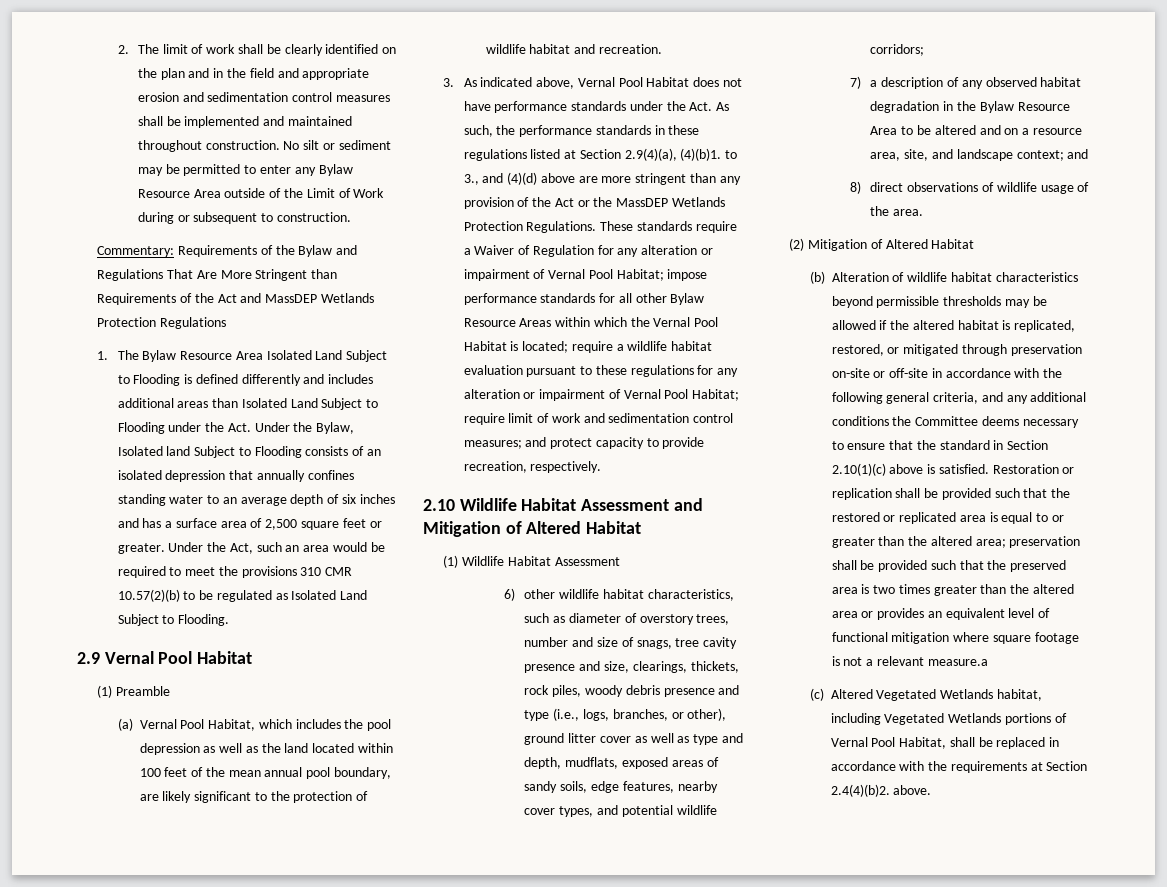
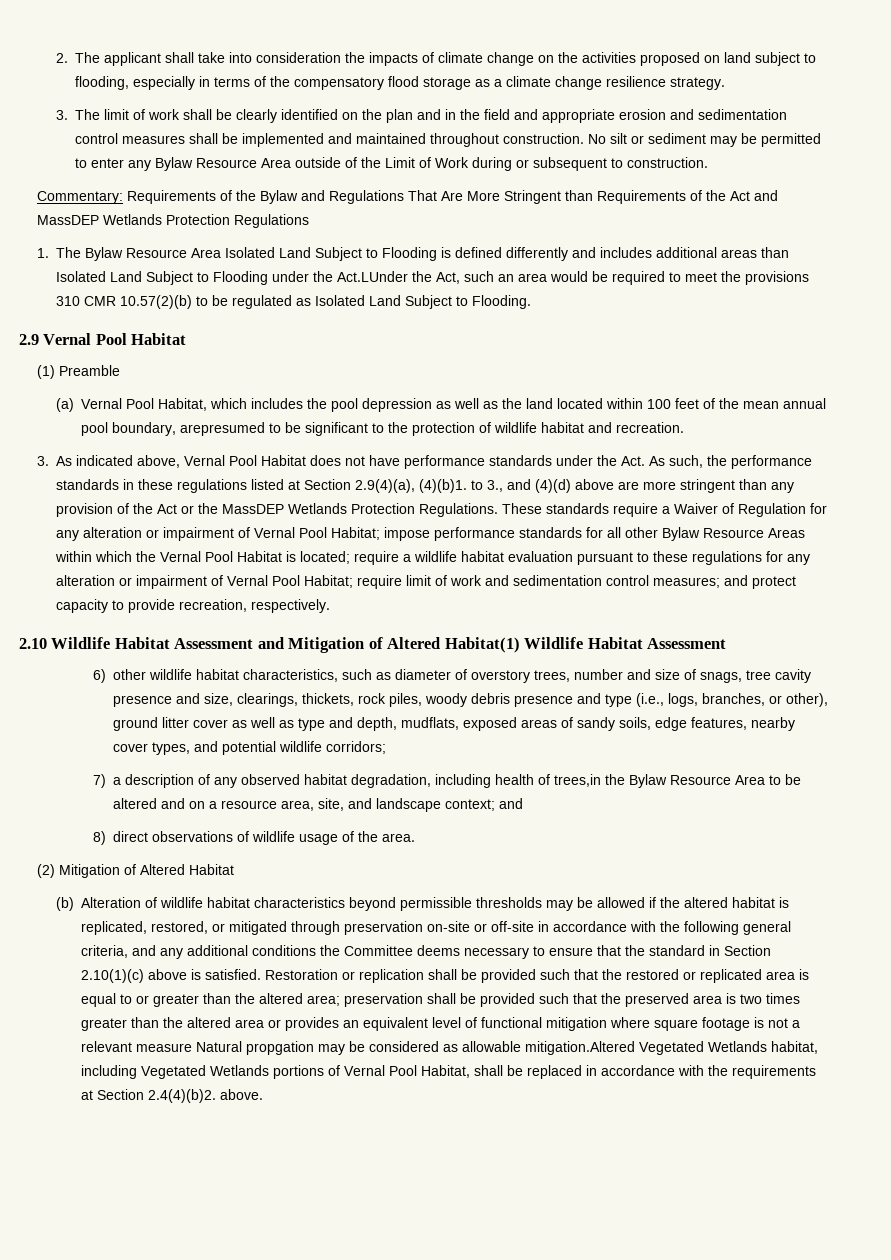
- 2. The limit of work shall be clearly identified on the plan and in the field and appropriate erosion and sedimentation control measures shall be implemented and maintained throughout construction.
+ 2. The applicant shall take into consideration the impacts of climate change on the activities proposed on land subject to flooding, especially in terms of the compensatory flood storage as a climate change resilience strategy.
+ 3. The limit of work shall be clearly identified on the plan and in the field and appropriate erosion and sedimentation control measures shall be implemented and maintained throughout construction.
- 1. The Bylaw Resource Area Isolated Land Subject to Flooding is defined differently and includes additional areas than Isolated Land Subject to Flooding under the Act. Under the Bylaw, Isolated land Subject to Flooding consists of an isolated depression that annually confines standing water to an average depth of six inches and has a surface area of 2,500 square feet or greater. Under the Act, such an area would be required to meet the provisions 310 CMR 10.57(2)(b) to be regulated as Isolated Land Subject to Flooding.
+ 1. The Bylaw Resource Area Isolated Land Subject to Flooding is defined differently and includes additional areas than Isolated Land Subject to Flooding under the Act.LUnder the Act, such an area would be required to meet the provisions 310 CMR 10.57(2)(b) to be regulated as Isolated Land Subject to Flooding.
- (a) Vernal Pool Habitat, which includes the pool depression as well as the land located within 100 feet of the mean annual pool boundary, are likely significant to the protection of wildlife habitat and recreation.
+ (a) Vernal Pool Habitat, which includes the pool depression as well as the land located within 100 feet of the mean annual pool boundary, arepresumed to be significant to the protection of wildlife habitat and recreation.
- 2.10 Wildlife Habitat Assessment and Mitigation of Altered Habitat
- (1) Wildlife Habitat Assessment
+ 2.10 Wildlife Habitat Assessment and Mitigation of Altered Habitat(1) Wildlife Habitat Assessment
- 7) a description of any observed habitat degradation in the Bylaw Resource Area to be altered and on a resource area, site, and landscape context; and
+ 7) a description of any observed habitat degradation, including health of trees,in the Bylaw Resource Area to be altered and on a resource area, site, and landscape context; and
- preservation shall be provided such that the preserved area is two times greater than the altered area or provides an equivalent level of functional mitigation where square footage is not a relevant measure.a
- (c) Altered Vegetated Wetlands habitat, including Vegetated Wetlands portions of Vernal Pool Habitat, shall be replaced in accordance with the requirements at Section 2.4(4)(b)2. above.
+ preservation shall be provided such that the preserved area is two times greater than the altered area or provides an equivalent level of functional mitigation where square footage is not a relevant measure Natural propgation may be considered as allowable mitigation.Altered Vegetated Wetlands habitat, including Vegetated Wetlands portions of Vernal Pool Habitat, shall be replaced in accordance with the requirements at Section 2.4(4)(b)2. above.

